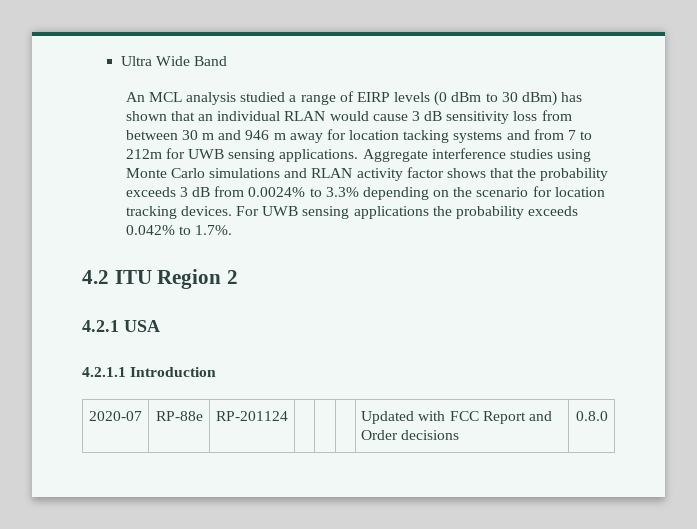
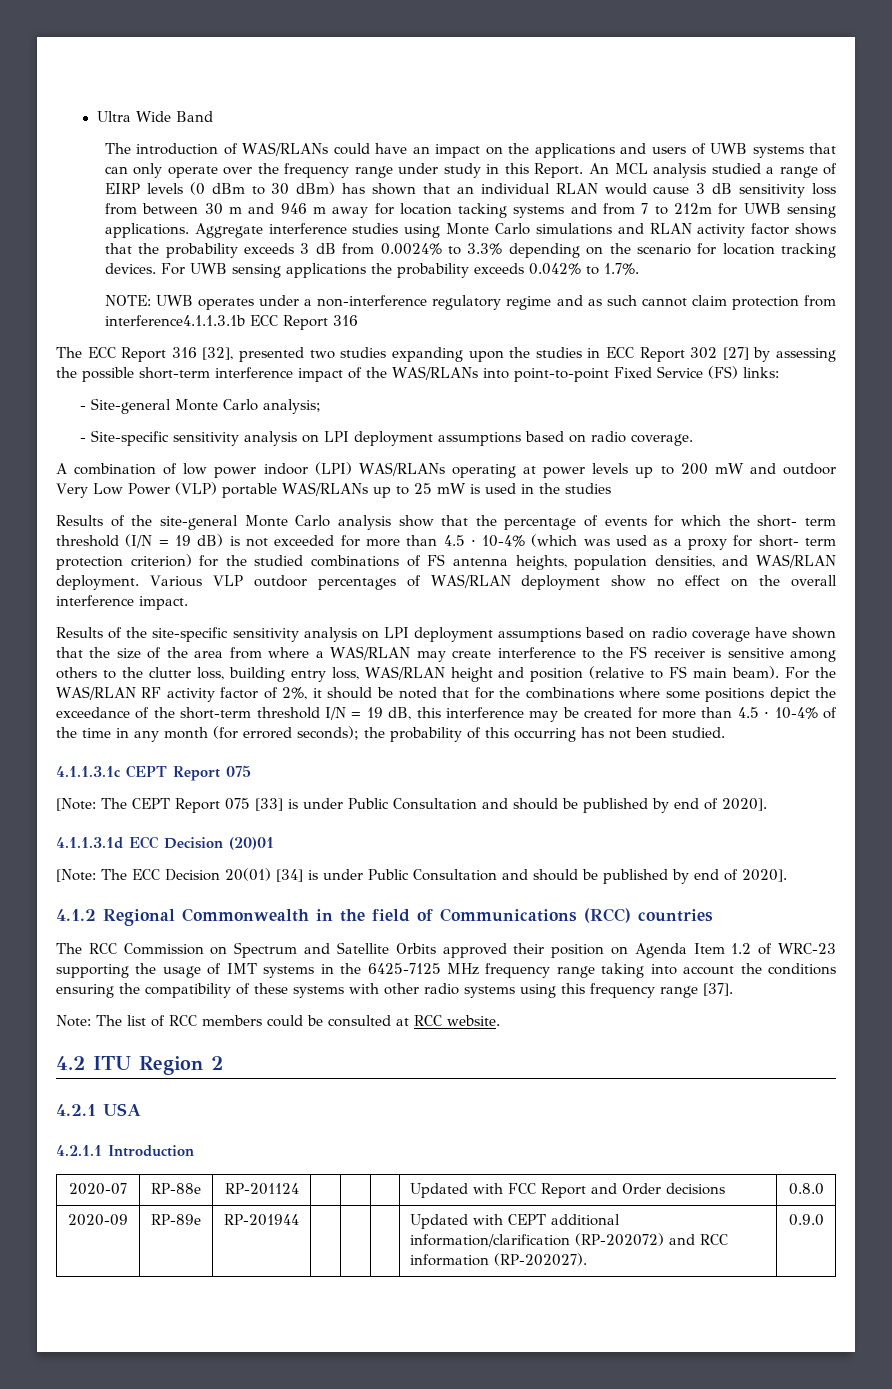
+ The introduction of WAS/RLANs could have an impact on the applications and users of UWB systems that can only operate over the frequency range under study in this Report.
+ NOTE: UWB operates under a non-interference regulatory regime and as such cannot claim protection from interference4.1.1.3.1b ECC Report 316
+ The ECC Report 316 [32], presented two studies expanding upon the studies in ECC Report 302 [27] by assessing the possible short-term interference impact of the WAS/RLANs into point-to-point Fixed Service (FS) links:
+ - Site-general Monte Carlo analysis;
+ - Site-specific sensitivity analysis on LPI deployment assumptions based on radio coverage.
+ A combination of low power indoor (LPI) WAS/RLANs operating at power levels up to 200 mW and outdoor Very Low Power (VLP) portable WAS/RLANs up to 25 mW is used in the studies
+ Results of the site-general Monte Carlo analysis show that the percentage of events for which the short- term threshold (I/N = 19 dB) is not exceeded for more than 4.5 ⋅ 10-4% (which was used as a proxy for short- term protection criterion) for the studied combinations of FS antenna heights, population densities, and WAS/RLAN deployment. Various VLP outdoor percentages of WAS/RLAN deployment show no effect on the overall interference impact.
+ Results of the site-specific sensitivity analysis on LPI deployment assumptions based on radio coverage have shown that the size of the area from where a WAS/RLAN may create interference to the FS receiver is sensitive among others to the clutter loss, building entry loss, WAS/RLAN height and position (relative to FS main beam). For the WAS/RLAN RF activity factor of 2%, it should be noted that for the combinations where some positions depict the exceedance of the short-term threshold I/N = 19 dB, this interference may be created for more than 4.5 ⋅ 10-4% of the time in any month (for errored seconds); the probability of this occurring has not been studied.
+ 4.1.1.3.1c CEPT Report 075
+ [Note: The CEPT Report 075 [33] is under Public Consultation and should be published by end of 2020].
+ 4.1.1.3.1d ECC Decision (20)01
+ [Note: The ECC Decision 20(01) [34] is under Public Consultation and should be published by end of 2020].
+ 4.1.2 Regional Commonwealth in the field of Communications (RCC) countries
+ The RCC Commission on Spectrum and Satellite Orbits approved their position on Agenda Item 1.2 of WRC-23 supporting the usage of IMT systems in the 6425-7125 MHz frequency range taking into account the conditions ensuring the compatibility of these systems with other radio systems using this frequency range [37].
+ Note: The list of RCC members could be consulted at RCC website.
+ 2020-09 | RP-89e | RP-201944 | | | | Updated with CEPT additional information/clarification (RP-202072) and RCC information (RP-202027). | 0.9.0

